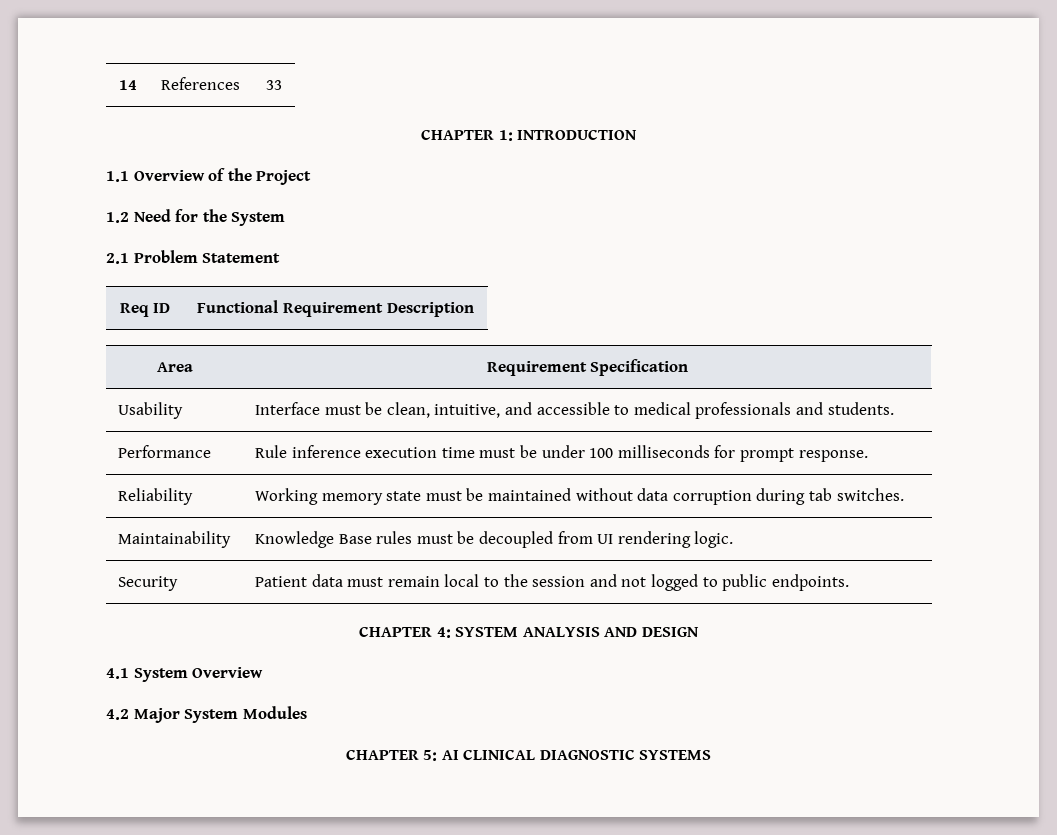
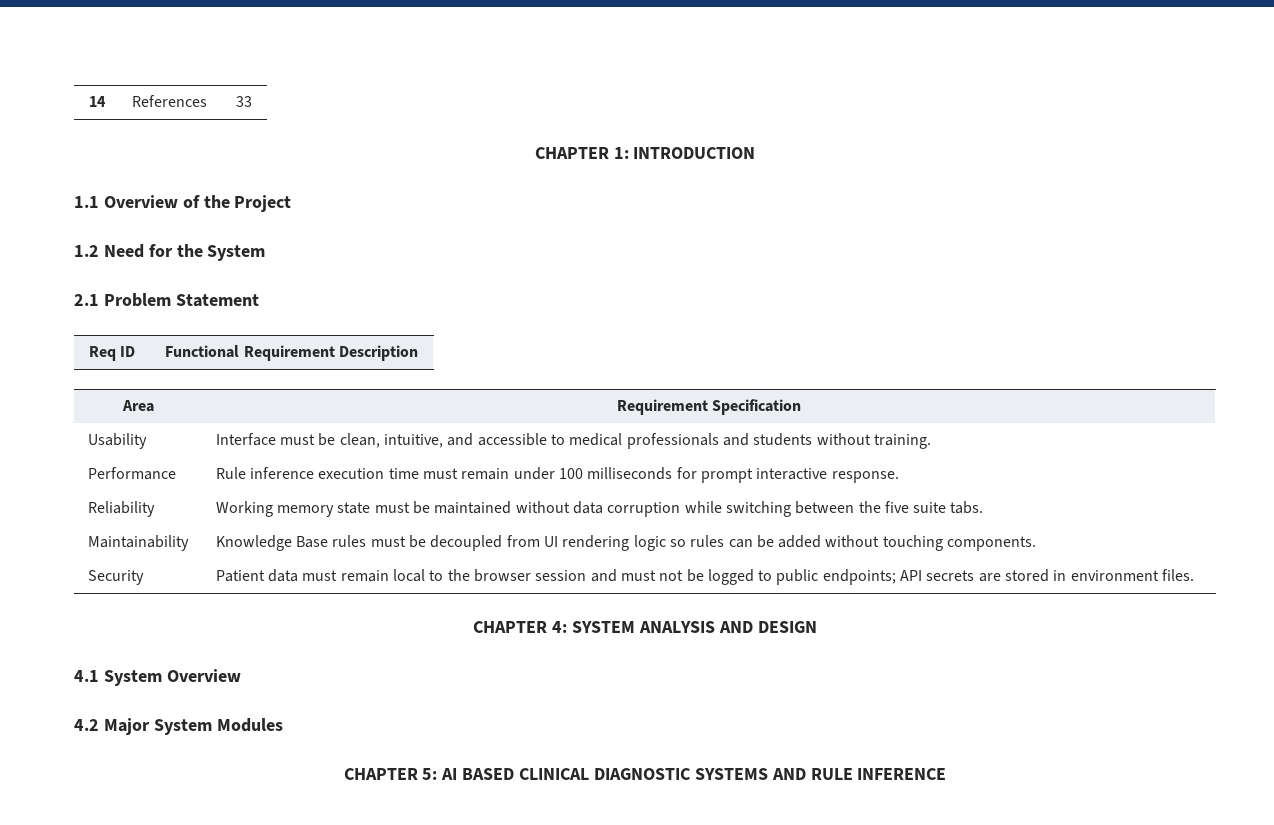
- Usability | Interface must be clean, intuitive, and accessible to medical professionals and students.
+ Usability | Interface must be clean, intuitive, and accessible to medical professionals and students without training.
- Performance | Rule inference execution time must be under 100 milliseconds for prompt response.
+ Performance | Rule inference execution time must remain under 100 milliseconds for prompt interactive response.
- Reliability | Working memory state must be maintained without data corruption during tab switches.
+ Reliability | Working memory state must be maintained without data corruption while switching between the five suite tabs.
- Maintainability | Knowledge Base rules must be decoupled from UI rendering logic.
+ Maintainability | Knowledge Base rules must be decoupled from UI rendering logic so rules can be added without touching components.
- Security | Patient data must remain local to the session and not logged to public endpoints.
+ Security | Patient data must remain local to the browser session and must not be logged to public endpoints; API secrets are stored in environment files.
- CHAPTER 5: AI CLINICAL DIAGNOSTIC SYSTEMS
+ CHAPTER 5: AI BASED CLINICAL DIAGNOSTIC SYSTEMS AND RULE INFERENCE

